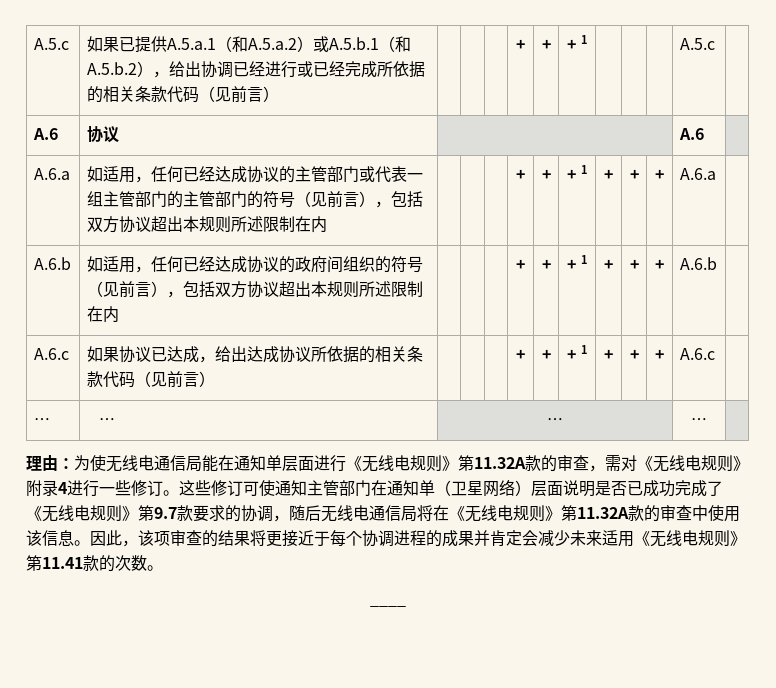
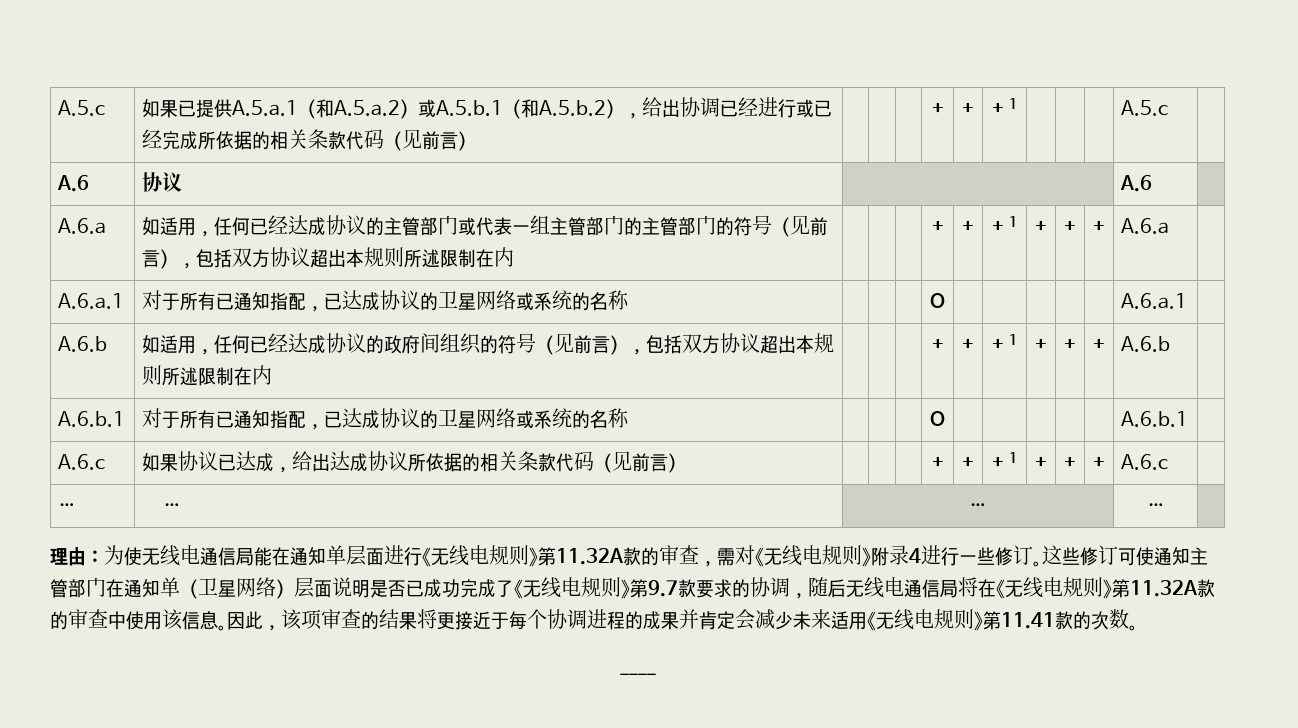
+ A.6.a.1 | 对于所有已通知指配，已达成协议的卫星网络或系统的名称 | | | | O | | | | | | A.6.a.1 |
+ A.6.b.1 | 对于所有已通知指配，已达成协议的卫星网络或系统的名称 | | | | O | | | | | | A.6.b.1 |

